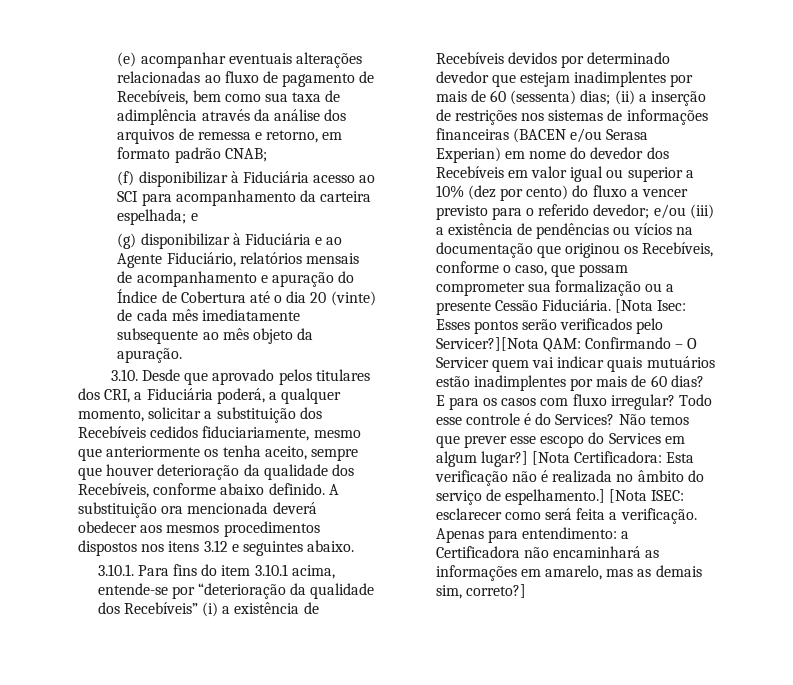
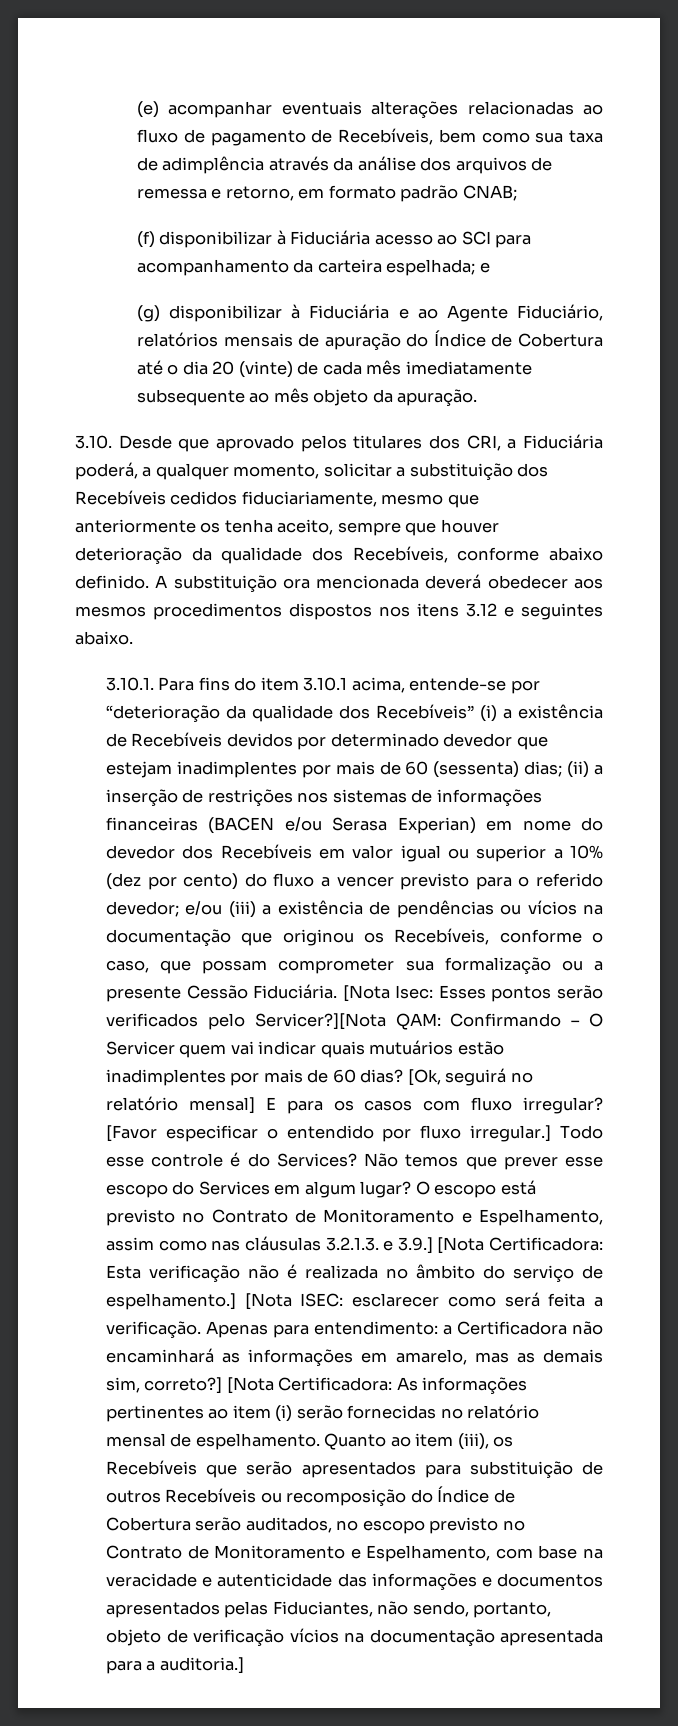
- (g) disponibilizar à Fiduciária e ao Agente Fiduciário, relatórios mensais de acompanhamento e apuração do Índice de Cobertura até o dia 20 (vinte) de cada mês imediatamente subsequente ao mês objeto da apuração.
+ (g) disponibilizar à Fiduciária e ao Agente Fiduciário, relatórios mensais de apuração do Índice de Cobertura até o dia 20 (vinte) de cada mês imediatamente subsequente ao mês objeto da apuração.
- E para os casos com fluxo irregular?
+ [Ok, seguirá no relatório mensal] E para os casos com fluxo irregular?
+ [Favor especificar o entendido por fluxo irregular.]
- Não temos que prever esse escopo do Services em algum lugar?] [Nota Certificadora: Esta verificação não é realizada no âmbito do serviço de espelhamento.]
+ Não temos que prever esse escopo do Services em algum lugar? O escopo está previsto no Contrato de Monitoramento e Espelhamento, assim como nas cláusulas 3.2.1.3. e 3.9.] [Nota Certificadora: Esta verificação não é realizada no âmbito do serviço de espelhamento.]
+ [Nota Certificadora: As informações pertinentes ao item (i) serão fornecidas no relatório mensal de espelhamento. Quanto ao item (iii), os Recebíveis que serão apresentados para substituição de outros Recebíveis ou recomposição do Índice de Cobertura serão auditados, no escopo previsto no Contrato de Monitoramento e Espelhamento, com base na veracidade e autenticidade das informações e documentos apresentados pelas Fiduciantes, não sendo, portanto, objeto de verificação vícios na documentação apresentada para a auditoria.]

